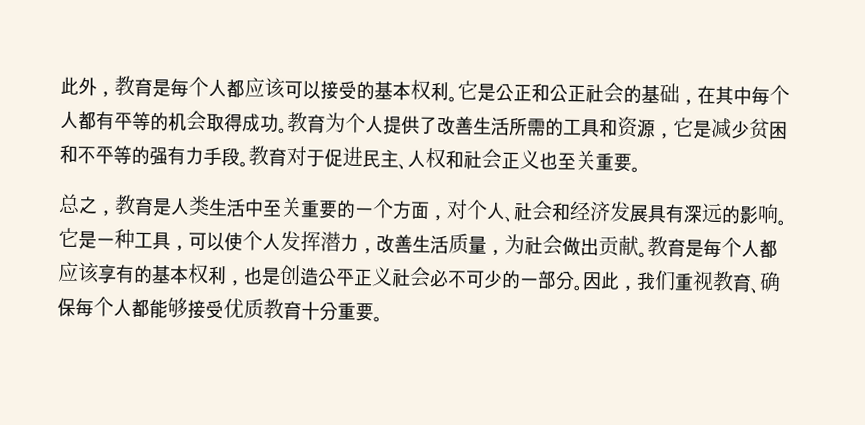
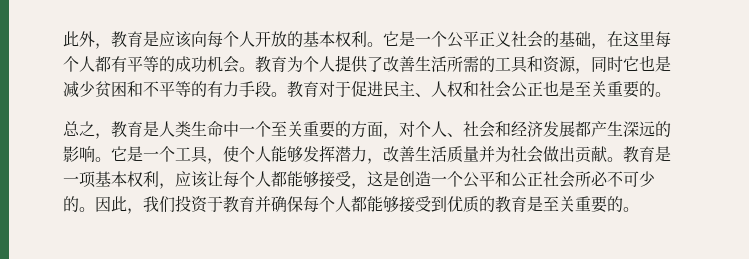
- 此外，教育是每个人都应该可以接受的基本权利。
+ 此外，教育是应该向每个人开放的基本权利。
- 它是公正和公正社会的基础，在其中每个人都有平等的机会取得成功。
+ 它是一个公平正义社会的基础，在这里每个人都有平等的成功机会。
- 教育为个人提供了改善生活所需的工具和资源，它是减少贫困和不平等的强有力手段。
+ 教育为个人提供了改善生活所需的工具和资源，同时它也是减少贫困和不平等的有力手段。
- 教育对于促进民主、人权和社会正义也至关重要。
+ 教育对于促进民主、人权和社会公正也是至关重要的。
- 总之，教育是人类生活中至关重要的一个方面，对个人、社会和经济发展具有深远的影响。
+ 总之，教育是人类生命中一个至关重要的方面，对个人、社会和经济发展都产生深远的影响。
- 它是一种工具，可以使个人发挥潜力，改善生活质量，为社会做出贡献。
+ 它是一个工具，使个人能够发挥潜力，改善生活质量并为社会做出贡献。
- 教育是每个人都应该享有的基本权利，也是创造公平正义社会必不可少的一部分。
+ 教育是一项基本权利，应该让每个人都能够接受，这是创造一个公平和公正社会所必不可少的。
- 因此，我们重视教育、确保每个人都能够接受优质教育十分重要。
+ 因此，我们投资于教育并确保每个人都能够接受到优质的教育是至关重要的。

